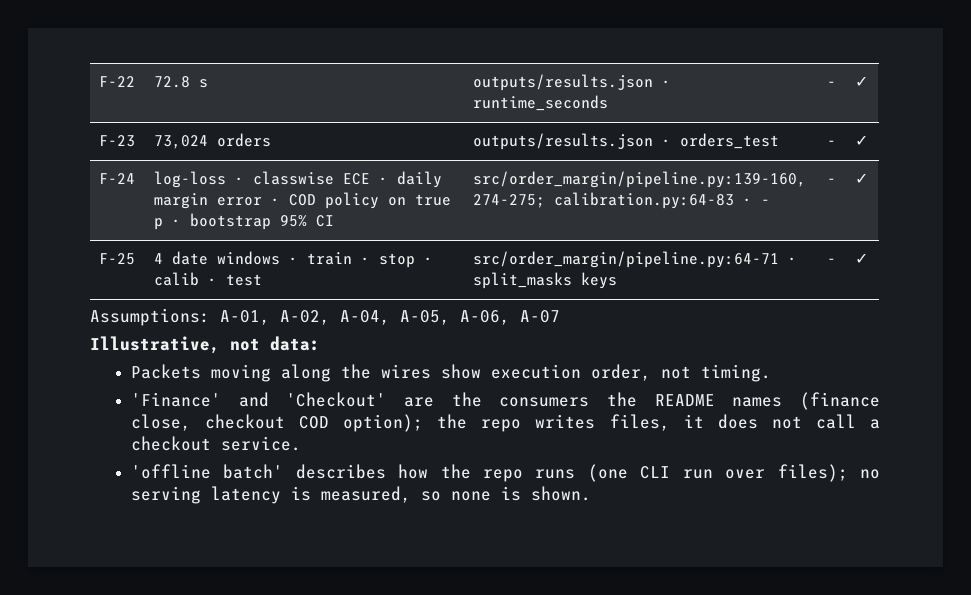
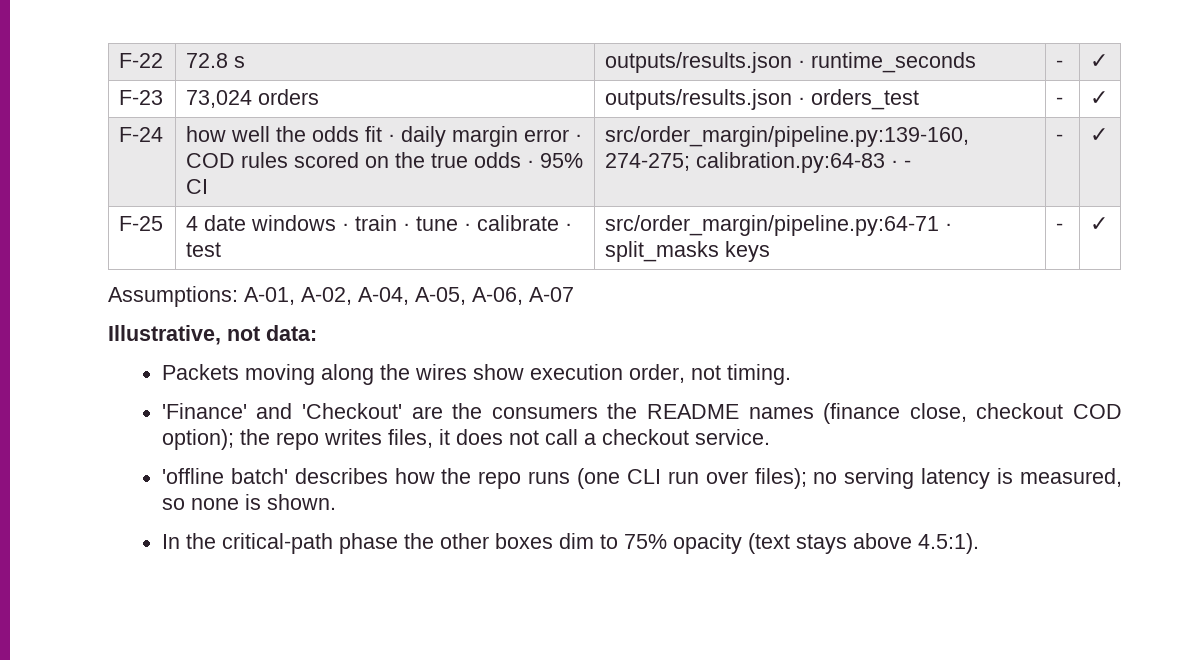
- F-24 | log-loss · classwise ECE · daily margin error · COD policy on true p · bootstrap 95% CI | src/order_margin/pipeline.py:139-160, 274-275; calibration.py:64-83 · - | - | ✓
+ F-24 | how well the odds fit · daily margin error · COD rules scored on the true odds · 95% CI | src/order_margin/pipeline.py:139-160, 274-275; calibration.py:64-83 · - | - | ✓
- F-25 | 4 date windows · train · stop · calib · test | src/order_margin/pipeline.py:64-71 · split_masks keys | - | ✓
+ F-25 | 4 date windows · train · tune · calibrate · test | src/order_margin/pipeline.py:64-71 · split_masks keys | - | ✓
+ In the critical-path phase the other boxes dim to 75% opacity (text stays above 4.5:1).

